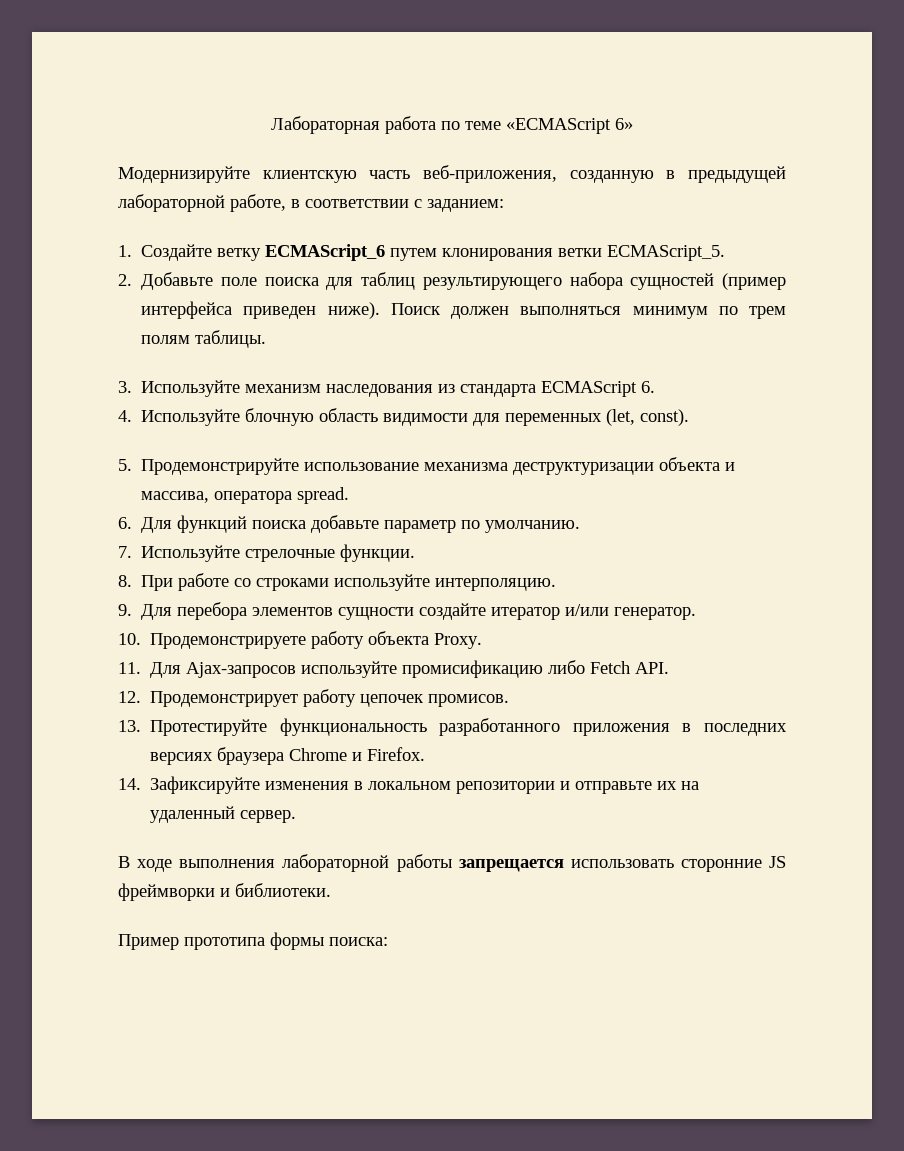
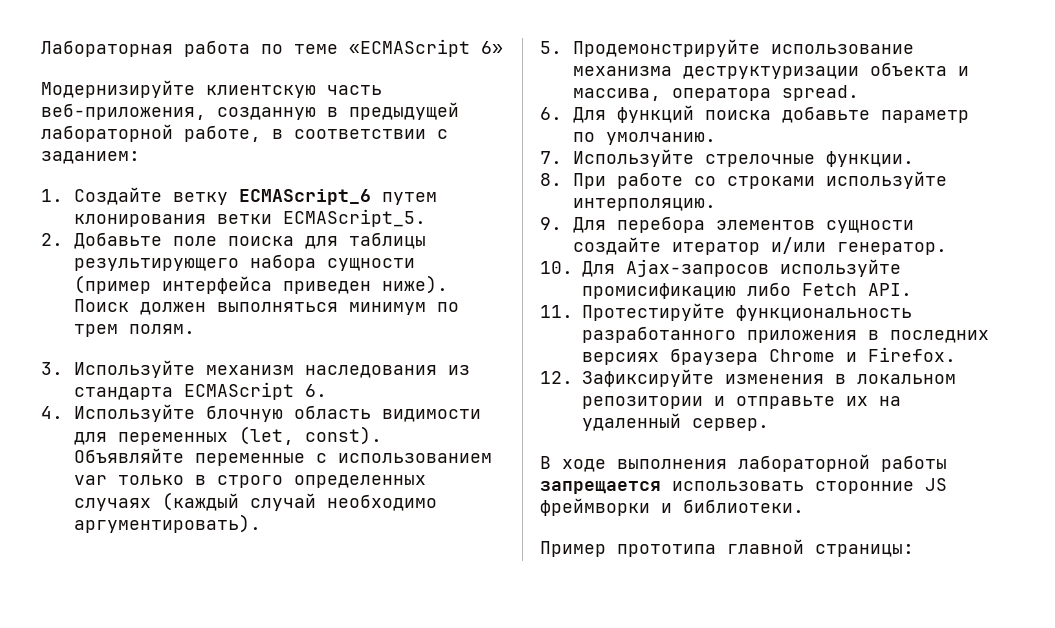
- 2. Добавьте поле поиска для таблиц результирующего набора сущностей (пример интерфейса приведен ниже).
+ 2. Добавьте поле поиска для таблицы результирующего набора сущности (пример интерфейса приведен ниже).
- Поиск должен выполняться минимум по трем полям таблицы.
+ Поиск должен выполняться минимум по трем полям.
+ Объявляйте переменные c использованием var только в строго определенных случаях (каждый случай необходимо аргументировать).
- 10. Продемонстрируете работу объекта Proxy.
- 11. Для Ajax-запросов используйте промисификацию либо Fetch API.
+ 10. Для Ajax-запросов используйте промисификацию либо Fetch API.
- 12. Продемонстрирует работу цепочек промисов.
- 13. Протестируйте функциональность разработанного приложения в последних версиях браузера Chrome и Firefox.
+ 11. Протестируйте функциональность разработанного приложения в последних версиях браузера Chrome и Firefox.
- 14. Зафиксируйте изменения в локальном репозитории и отправьте их на удаленный сервер.
+ 12. Зафиксируйте изменения в локальном репозитории и отправьте их на удаленный сервер.
- Пример прототипа формы поиска:
+ Пример прототипа главной страницы:

